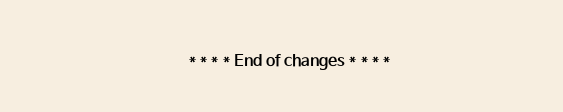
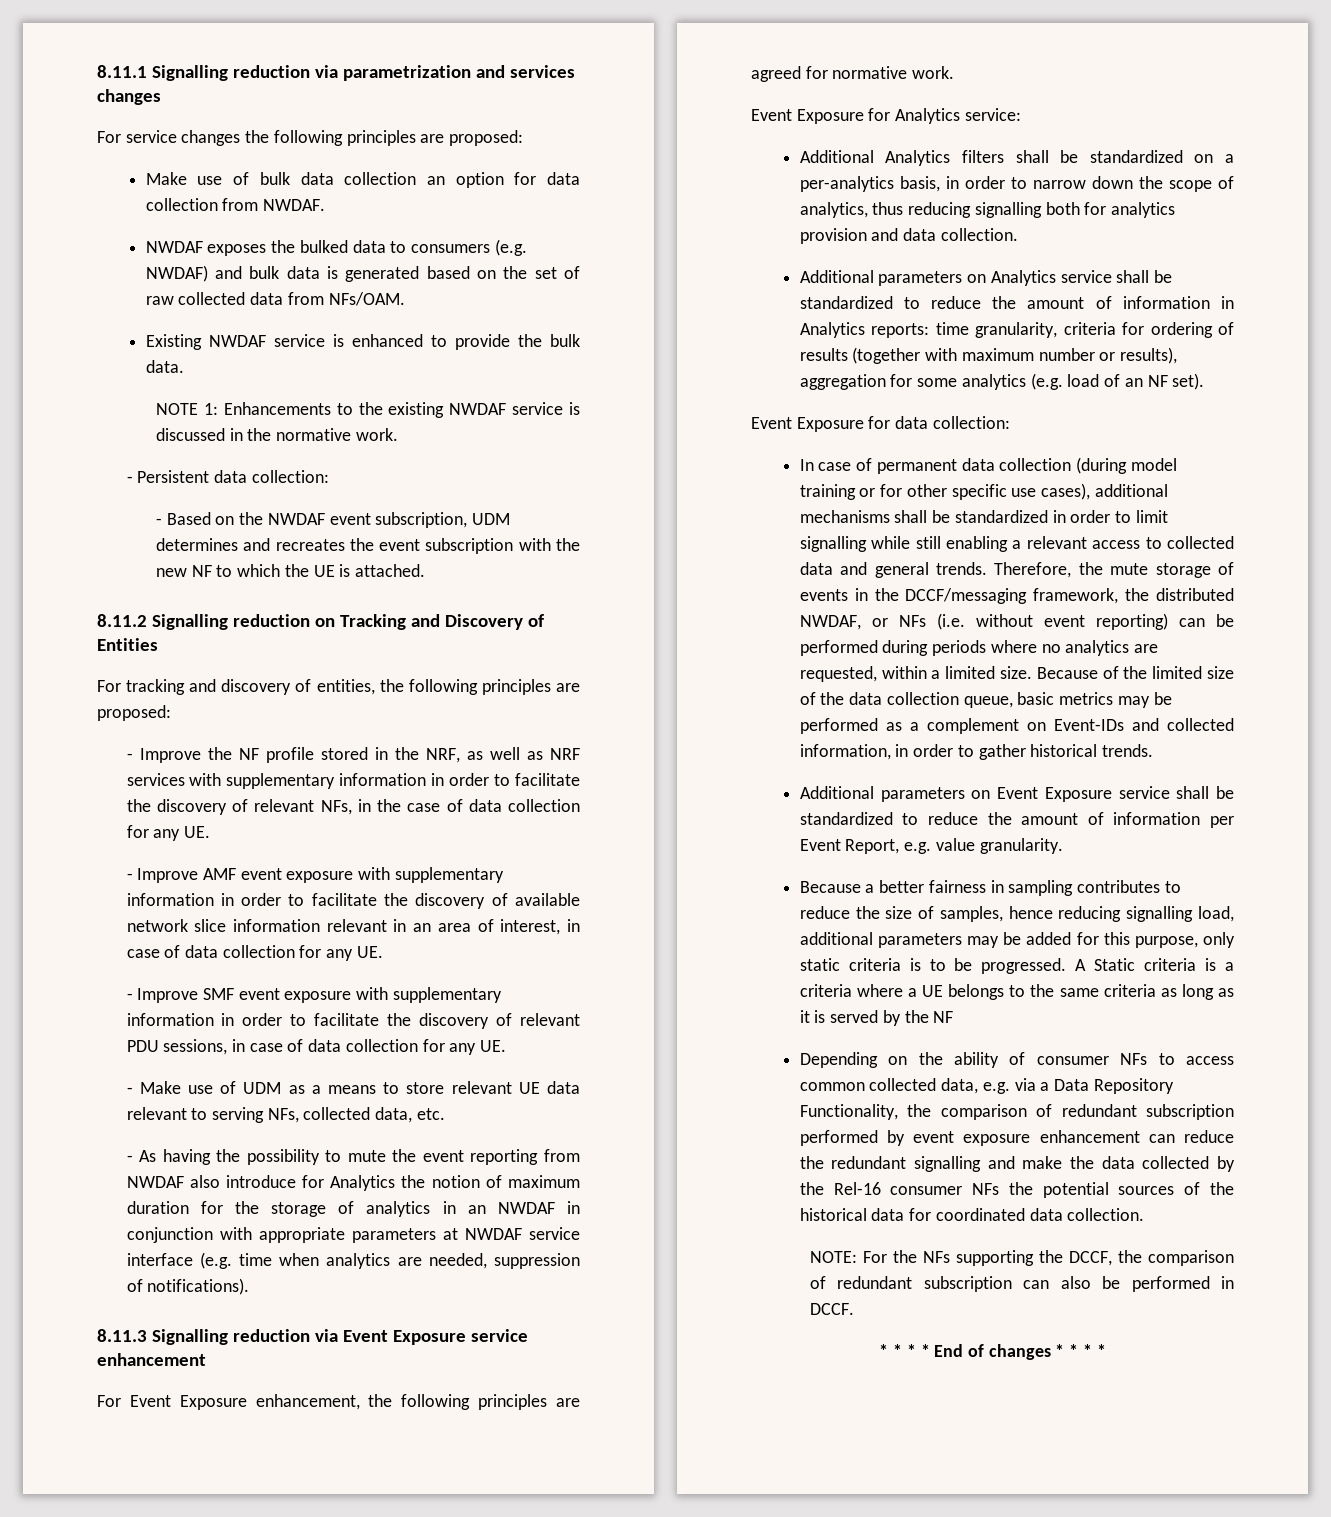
+ 8.11.1 Signalling reduction via parametrization and services changes
+ For service changes the following principles are proposed:
+ Make use of bulk data collection an option for data collection from NWDAF.
+ NWDAF exposes the bulked data to consumers (e.g. NWDAF) and bulk data is generated based on the set of raw collected data from NFs/OAM.
+ Existing NWDAF service is enhanced to provide the bulk data.
+ NOTE 1: Enhancements to the existing NWDAF service is discussed in the normative work.
+ - Persistent data collection:
+ - Based on the NWDAF event subscription, UDM determines and recreates the event subscription with the new NF to which the UE is attached.
+ 8.11.2 Signalling reduction on Tracking and Discovery of Entities
+ For tracking and discovery of entities, the following principles are proposed:
+ - Improve the NF profile stored in the NRF, as well as NRF services with supplementary information in order to facilitate the discovery of relevant NFs, in the case of data collection for any UE.
+ - Improve AMF event exposure with supplementary information in order to facilitate the discovery of available network slice information relevant in an area of interest, in case of data collection for any UE.
+ - Improve SMF event exposure with supplementary information in order to facilitate the discovery of relevant PDU sessions, in case of data collection for any UE.
+ - Make use of UDM as a means to store relevant UE data relevant to serving NFs, collected data, etc.
+ - As having the possibility to mute the event reporting from NWDAF also introduce for Analytics the notion of maximum duration for the storage of analytics in an NWDAF in conjunction with appropriate parameters at NWDAF service interface (e.g. time when analytics are needed, suppression of notifications).
+ 8.11.3 Signalling reduction via Event Exposure service enhancement
+ For Event Exposure enhancement, the following principles are agreed for normative work.
+ Event Exposure for Analytics service:
+ Additional Analytics filters shall be standardized on a per-analytics basis, in order to narrow down the scope of analytics, thus reducing signalling both for analytics provision and data collection.
+ Additional parameters on Analytics service shall be standardized to reduce the amount of information in Analytics reports: time granularity, criteria for ordering of results (together with maximum number or results), aggregation for some analytics (e.g. load of an NF set).
+ Event Exposure for data collection:
+ In case of permanent data collection (during model training or for other specific use cases), additional mechanisms shall be standardized in order to limit signalling while still enabling a relevant access to collected data and general trends. Therefore, the mute storage of events in the DCCF/messaging framework, the distributed NWDAF, or NFs (i.e. without event reporting) can be performed during periods where no analytics are requested, within a limited size. Because of the limited size of the data collection queue, basic metrics may be performed as a complement on Event-IDs and collected information, in order to gather historical trends.
+ Additional parameters on Event Exposure service shall be standardized to reduce the amount of information per Event Report, e.g. value granularity.
+ Because a better fairness in sampling contributes to reduce the size of samples, hence reducing signalling load, additional parameters may be added for this purpose, only static criteria is to be progressed. A Static criteria is a criteria where a UE belongs to the same criteria as long as it is served by the NF
+ Depending on the ability of consumer NFs to access common collected data, e.g. via a Data Repository Functionality, the comparison of redundant subscription performed by event exposure enhancement can reduce the redundant signalling and make the data collected by the Rel-16 consumer NFs the potential sources of the historical data for coordinated data collection.
+ NOTE: For the NFs supporting the DCCF, the comparison of redundant subscription can also be performed in DCCF.

